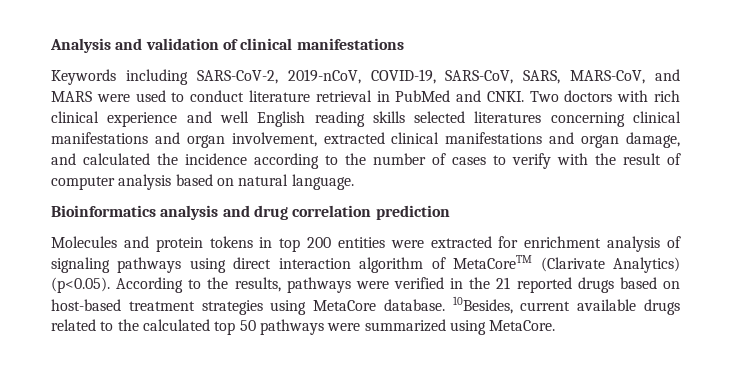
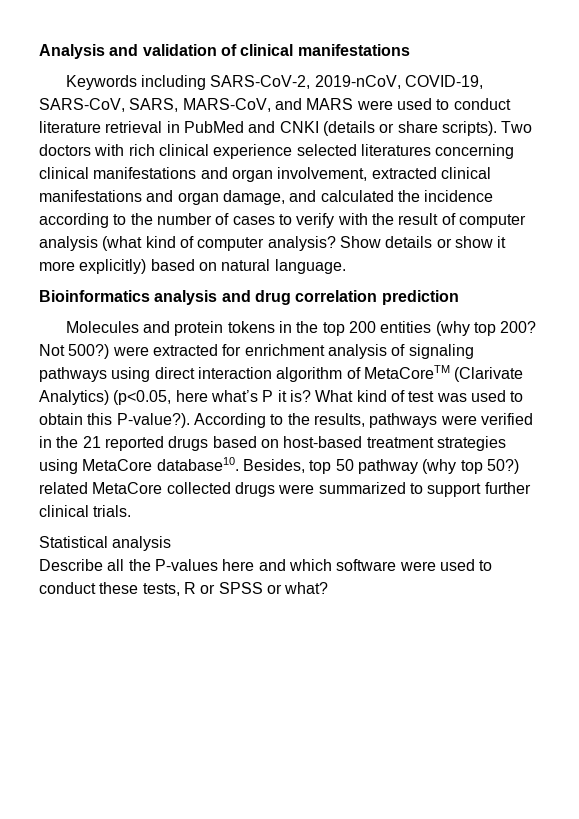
- Keywords including SARS-CoV-2, 2019-nCoV, COVID-19, SARS-CoV, SARS, MARS-CoV, and MARS were used to conduct literature retrieval in PubMed and CNKI.
+ Keywords including SARS-CoV-2, 2019-nCoV, COVID-19, SARS-CoV, SARS, MARS-CoV, and MARS were used to conduct literature retrieval in PubMed and CNKI (details or share scripts).
- Two doctors with rich clinical experience and well English reading skills selected literatures concerning clinical manifestations and organ involvement, extracted clinical manifestations and organ damage, and calculated the incidence according to the number of cases to verify with the result of computer analysis based on natural language.
+ Two doctors with rich clinical experience selected literatures concerning clinical manifestations and organ involvement, extracted clinical manifestations and organ damage, and calculated the incidence according to the number of cases to verify with the result of computer analysis (what kind of computer analysis? Show details or show it more explicitly) based on natural language.
- Molecules and protein tokens in top 200 entities were extracted for enrichment analysis of signaling pathways using direct interaction algorithm of MetaCoreTM (Clarivate Analytics) (p<0.05). According to the results, pathways were verified in the 21 reported drugs based on host-based treatment strategies using MetaCore database. 10Besides, current available drugs related to the calculated top 50 pathways were summarized using MetaCore.
+ Molecules and protein tokens in the top 200 entities (why top 200? Not 500?) were extracted for enrichment analysis of signaling pathways using direct interaction algorithm of MetaCoreTM (Clarivate Analytics) (p<0.05, here what’s P it is? What kind of test was used to obtain this P-value?). According to the results, pathways were verified in the 21 reported drugs based on host-based treatment strategies using MetaCore database10. Besides, top 50 pathway (why top 50?) related MetaCore collected drugs were summarized to support further clinical trials.
+ Statistical analysis
+ Describe all the P-values here and which software were used to conduct these tests, R or SPSS or what?

